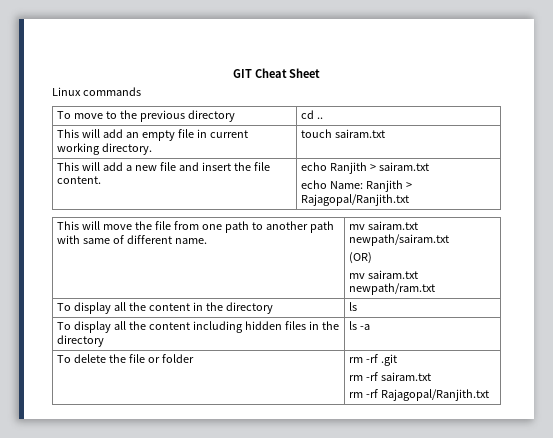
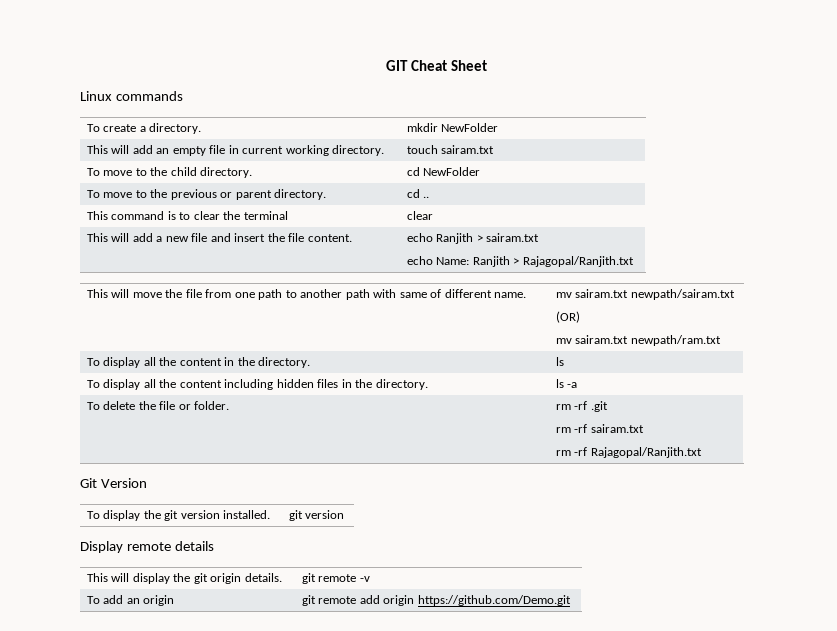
- To move to the previous directory | cd ..
+ To create a directory. | mkdir NewFolder
+ To move to the child directory. | cd NewFolder
+ To move to the previous or parent directory. | cd ..
+ This command is to clear the terminal | clear
- To display all the content in the directory | ls
+ To display all the content in the directory. | ls
- To display all the content including hidden files in the directory | ls -a
+ To display all the content including hidden files in the directory. | ls -a
- To delete the file or folder | rm -rf .git
+ To delete the file or folder. | rm -rf .git
+ Git Version
+ To display the git version installed. | git version
+ Display remote details
+ This will display the git origin details. | git remote -v
+ To add an origin | git remote add origin https://github.com/Demo.git

